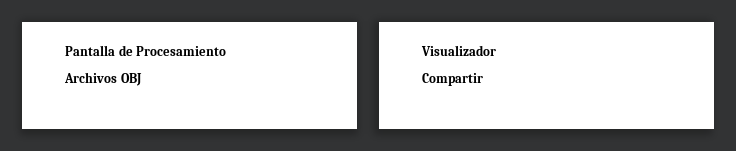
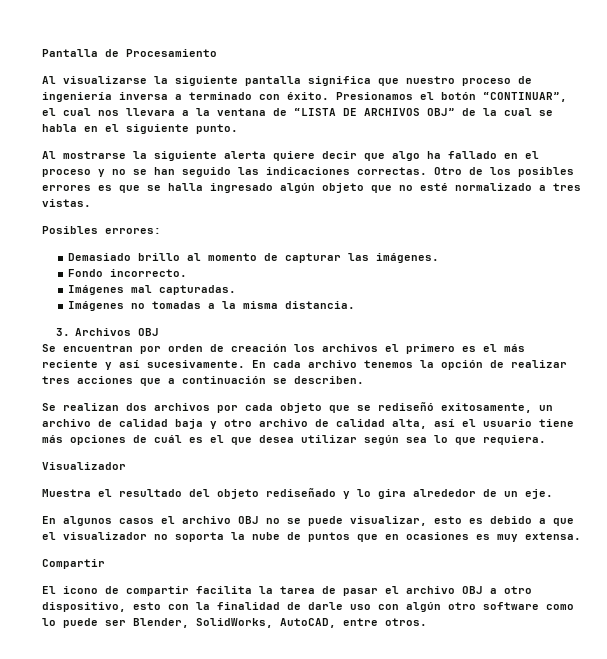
- Archivos OBJ
+ Al visualizarse la siguiente pantalla significa que nuestro proceso de ingeniería inversa a terminado con éxito. Presionamos el botón “CONTINUAR”, el cual nos llevara a la ventana de “LISTA DE ARCHIVOS OBJ” de la cual se habla en el siguiente punto.
+ Al mostrarse la siguiente alerta quiere decir que algo ha fallado en el proceso y no se han seguido las indicaciones correctas. Otro de los posibles errores es que se halla ingresado algún objeto que no esté normalizado a tres vistas.
+ Posibles errores:
+ Demasiado brillo al momento de capturar las imágenes.
+ Fondo incorrecto.
+ Imágenes mal capturadas.
+ Imágenes no tomadas a la misma distancia.
+ 3. Archivos OBJ
+ Se encuentran por orden de creación los archivos el primero es el más reciente y así sucesivamente. En cada archivo tenemos la opción de realizar tres acciones que a continuación se describen.
+ Se realizan dos archivos por cada objeto que se rediseñó exitosamente, un archivo de calidad baja y otro archivo de calidad alta, así el usuario tiene más opciones de cuál es el que desea utilizar según sea lo que requiera.
  Visualizador
+ Muestra el resultado del objeto rediseñado y lo gira alrededor de un eje.
+ En algunos casos el archivo OBJ no se puede visualizar, esto es debido a que el visualizador no soporta la nube de puntos que en ocasiones es muy extensa.
  Compartir
+ El icono de compartir facilita la tarea de pasar el archivo OBJ a otro dispositivo, esto con la finalidad de darle uso con algún otro software como lo puede ser Blender, SolidWorks, AutoCAD, entre otros.

